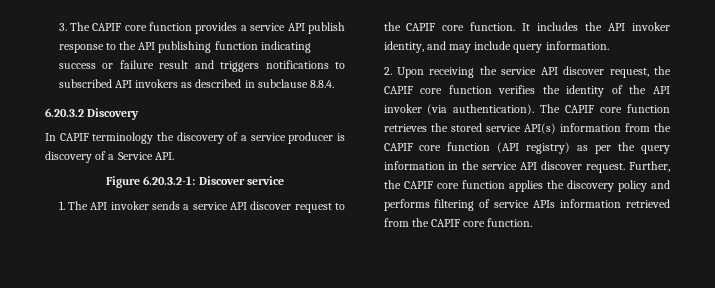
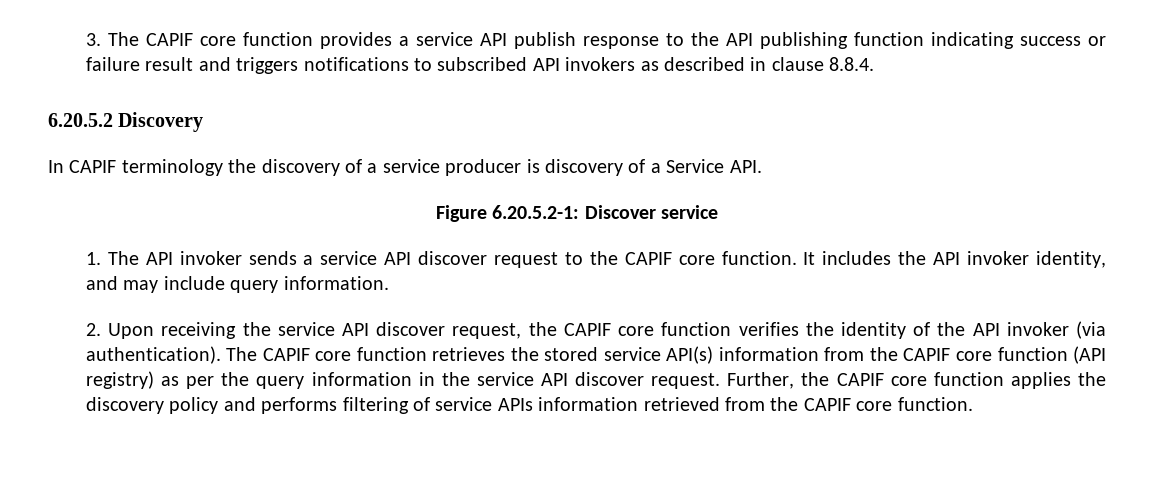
- 3. The CAPIF core function provides a service API publish response to the API publishing function indicating success or failure result and triggers notifications to subscribed API invokers as described in subclause 8.8.4.
+ 3. The CAPIF core function provides a service API publish response to the API publishing function indicating success or failure result and triggers notifications to subscribed API invokers as described in clause 8.8.4.
- 6.20.3.2 Discovery
+ 6.20.5.2 Discovery
- Figure 6.20.3.2-1: Discover service
+ Figure 6.20.5.2-1: Discover service

